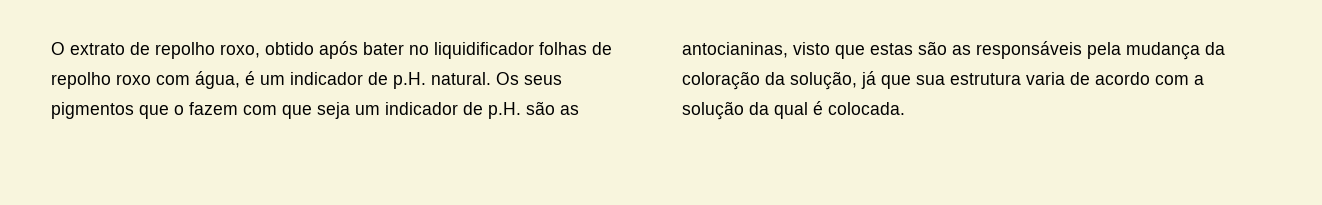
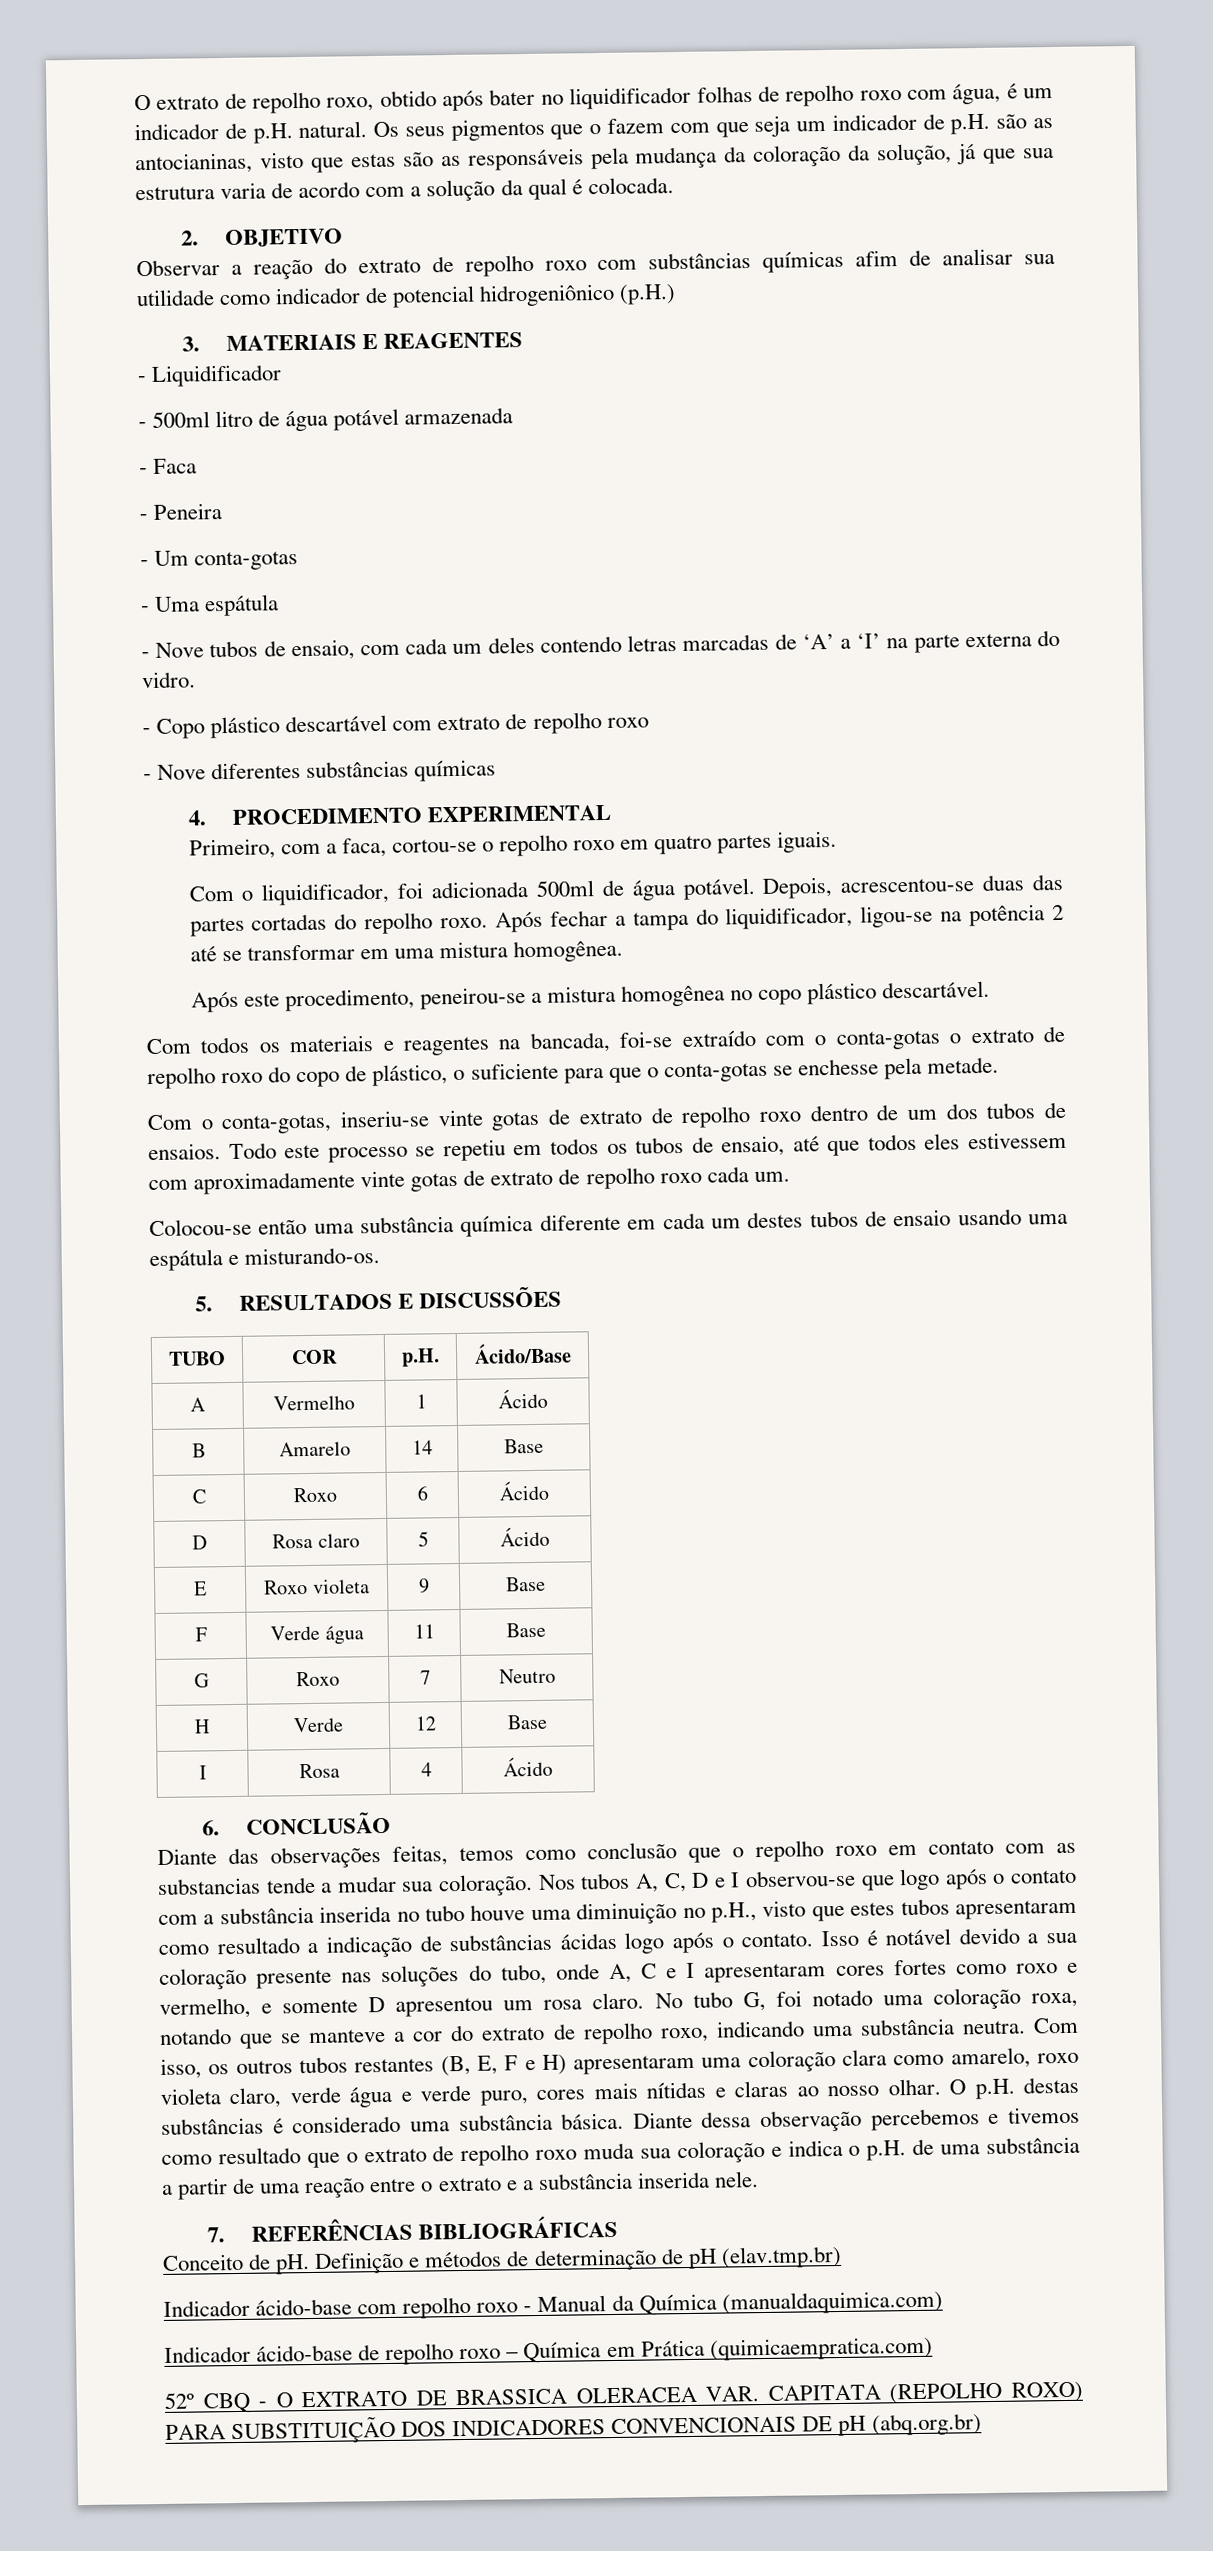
+ 2. OBJETIVO
+ Observar a reação do extrato de repolho roxo com substâncias químicas afim de analisar sua utilidade como indicador de potencial hidrogeniônico (p.H.)
+ 3. MATERIAIS E REAGENTES
+ - Liquidificador
+ - 500ml litro de água potável armazenada
+ - Faca
+ - Peneira
+ - Um conta-gotas
+ - Uma espátula
+ - Nove tubos de ensaio, com cada um deles contendo letras marcadas de ‘A’ a ‘I’ na parte externa do vidro.
+ - Copo plástico descartável com extrato de repolho roxo
+ - Nove diferentes substâncias químicas
+ 4. PROCEDIMENTO EXPERIMENTAL
+ Primeiro, com a faca, cortou-se o repolho roxo em quatro partes iguais.
+ Com o liquidificador, foi adicionada 500ml de água potável. Depois, acrescentou-se duas das partes cortadas do repolho roxo. Após fechar a tampa do liquidificador, ligou-se na potência 2 até se transformar em uma mistura homogênea.
+ Após este procedimento, peneirou-se a mistura homogênea no copo plástico descartável.
+ Com todos os materiais e reagentes na bancada, foi-se extraído com o conta-gotas o extrato de repolho roxo do copo de plástico, o suficiente para que o conta-gotas se enchesse pela metade.
+ Com o conta-gotas, inseriu-se vinte gotas de extrato de repolho roxo dentro de um dos tubos de ensaios. Todo este processo se repetiu em todos os tubos de ensaio, até que todos eles estivessem com aproximadamente vinte gotas de extrato de repolho roxo cada um.
+ Colocou-se então uma substância química diferente em cada um destes tubos de ensaio usando uma espátula e misturando-os.
+ 5. RESULTADOS E DISCUSSÕES
+ TUBO | COR | p.H. | Ácido/Base
+ A | Vermelho | 1 | Ácido
+ B | Amarelo | 14 | Base
+ C | Roxo | 6 | Ácido
+ D | Rosa claro | 5 | Ácido
+ E | Roxo violeta | 9 | Base
+ F | Verde água | 11 | Base
+ G | Roxo | 7 | Neutro
+ H | Verde | 12 | Base
+ I | Rosa | 4 | Ácido
+ 6. CONCLUSÃO
+ Diante das observações feitas, temos como conclusão que o repolho roxo em contato com as substancias tende a mudar sua coloração. Nos tubos A, C, D e I observou-se que logo após o contato com a substância inserida no tubo houve uma diminuição no p.H., visto que estes tubos apresentaram como resultado a indicação de substâncias ácidas logo após o contato. Isso é notável devido a sua coloração presente nas soluções do tubo, onde A, C e I apresentaram cores fortes como roxo e vermelho, e somente D apresentou um rosa claro. No tubo G, foi notado uma coloração roxa, notando que se manteve a cor do extrato de repolho roxo, indicando uma substância neutra. Com isso, os outros tubos restantes (B, E, F e H) apresentaram uma coloração clara como amarelo, roxo violeta claro, verde água e verde puro, cores mais nítidas e claras ao nosso olhar. O p.H. destas substâncias é considerado uma substância básica. Diante dessa observação percebemos e tivemos como resultado que o extrato de repolho roxo muda sua coloração e indica o p.H. de uma substância a partir de uma reação entre o extrato e a substância inserida nele.
+ 7. REFERÊNCIAS BIBLIOGRÁFICAS
+ Conceito de pH. Definição e métodos de determinação de pH (elav.tmp.br)
+ Indicador ácido-base com repolho roxo - Manual da Química (manualdaquimica.com)
+ Indicador ácido-base de repolho roxo – Química em Prática (quimicaempratica.com)
+ 52º CBQ - O EXTRATO DE BRASSICA OLERACEA VAR. CAPITATA (REPOLHO ROXO) PARA SUBSTITUIÇÃO DOS INDICADORES CONVENCIONAIS DE pH (abq.org.br)

